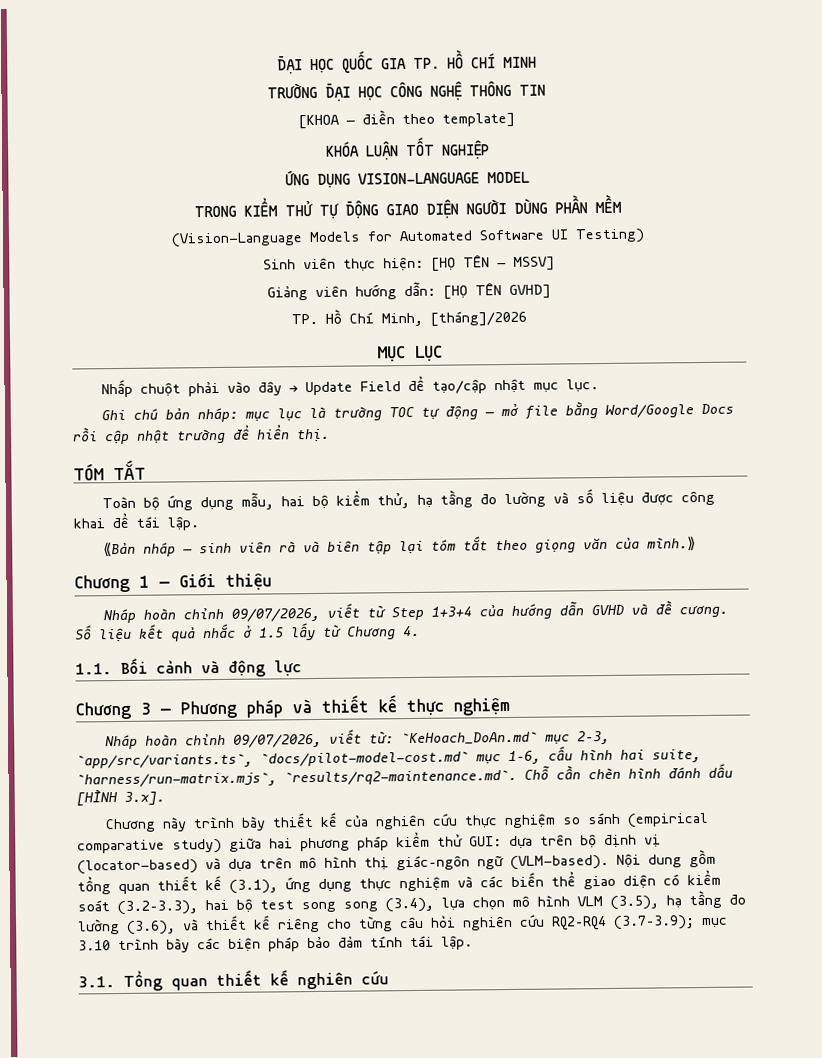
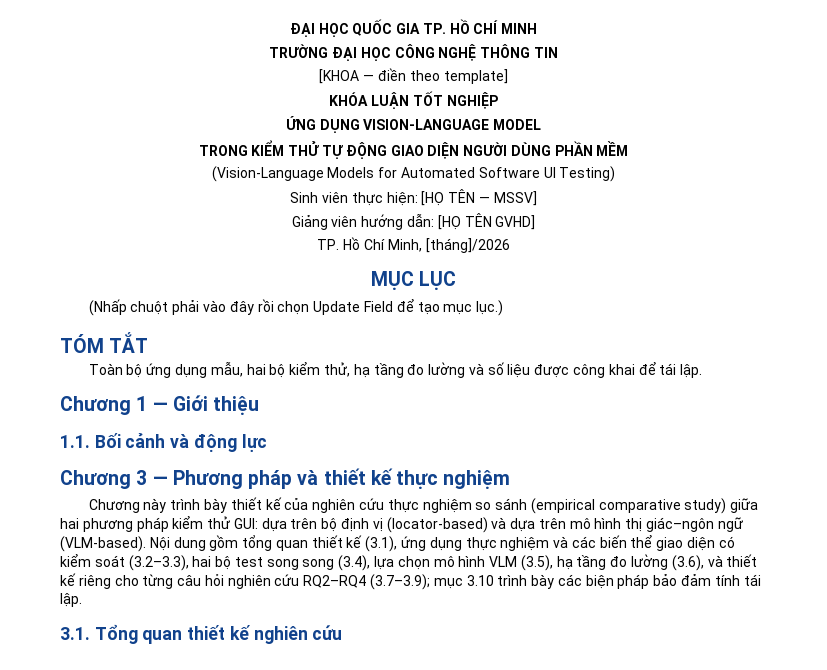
- Nhấp chuột phải vào đây → Update Field để tạo/cập nhật mục lục.
- Ghi chú bản nháp: mục lục là trường TOC tự động — mở file bằng Word/Google Docs rồi cập nhật trường để hiển thị.
+ (Nhấp chuột phải vào đây rồi chọn Update Field để tạo mục lục.)
- ⟪Bản nháp — sinh viên rà và biên tập lại tóm tắt theo giọng văn của mình.⟫
- Nháp hoàn chỉnh 09/07/2026, viết từ Step 1+3+4 của hướng dẫn GVHD và đề cương. Số liệu kết quả nhắc ở 1.5 lấy từ Chương 4.
- Nháp hoàn chỉnh 09/07/2026, viết từ: `KeHoach_DoAn.md` mục 2–3, `app/src/variants.ts`, `docs/pilot-model-cost.md` mục 1–6, cấu hình hai suite, `harness/run-matrix.mjs`, `results/rq2-maintenance.md`. Chỗ cần chèn hình đánh dấu [HÌNH 3.x].

